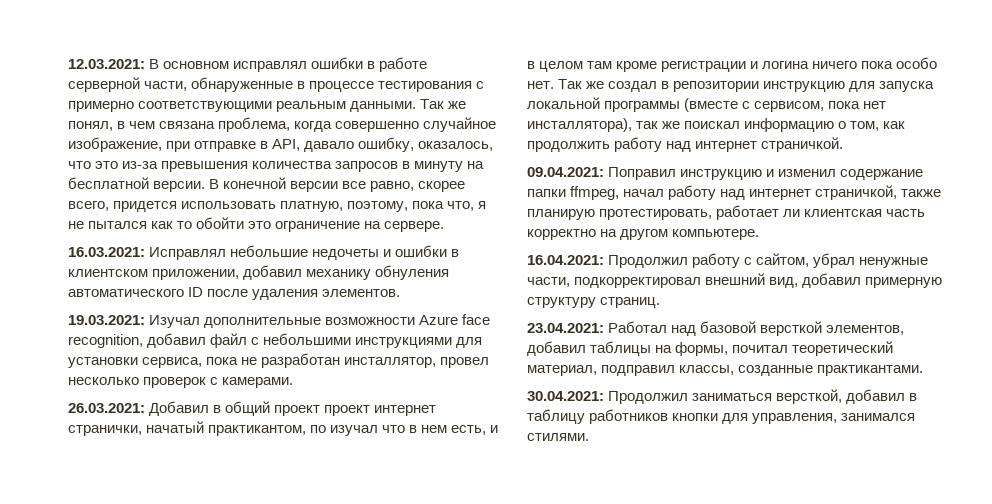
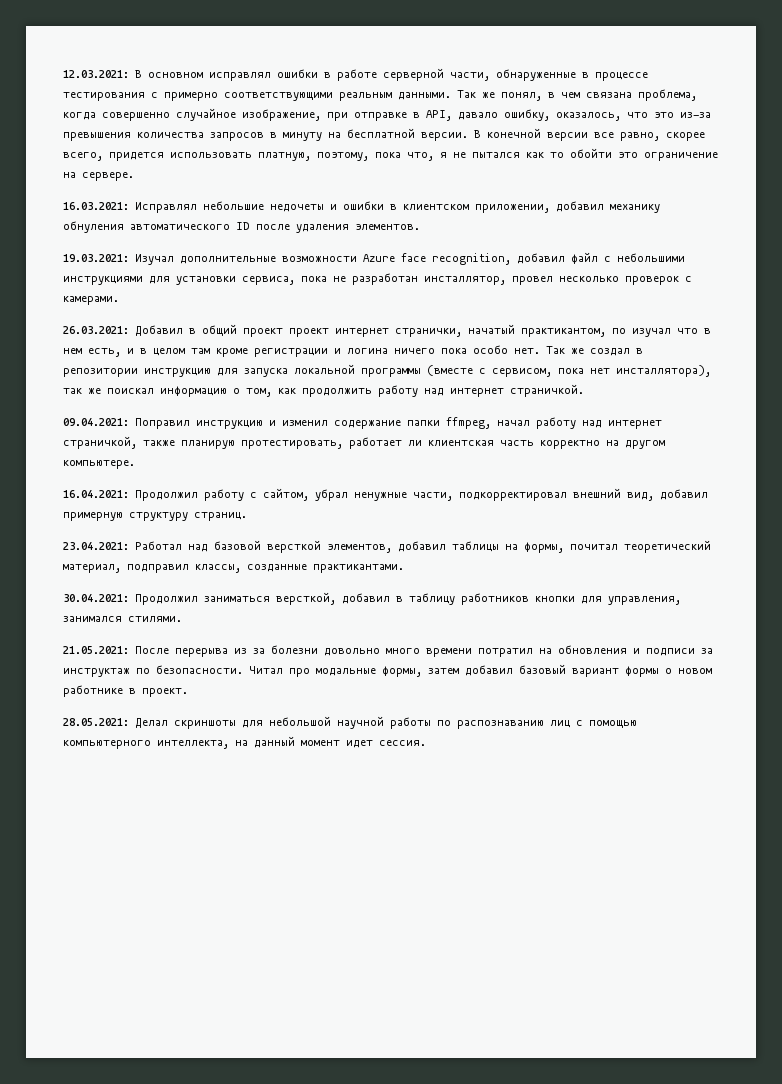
+ 21.05.2021: После перерыва из за болезни довольно много времени потратил на обновления и подписи за инструктаж по безопасности. Читал про модальные формы, затем добавил базовый вариант формы о новом работнике в проект.
+ 28.05.2021: Делал скриншоты для небольшой научной работы по распознаванию лиц с помощью компьютерного интеллекта, на данный момент идет сессия.

